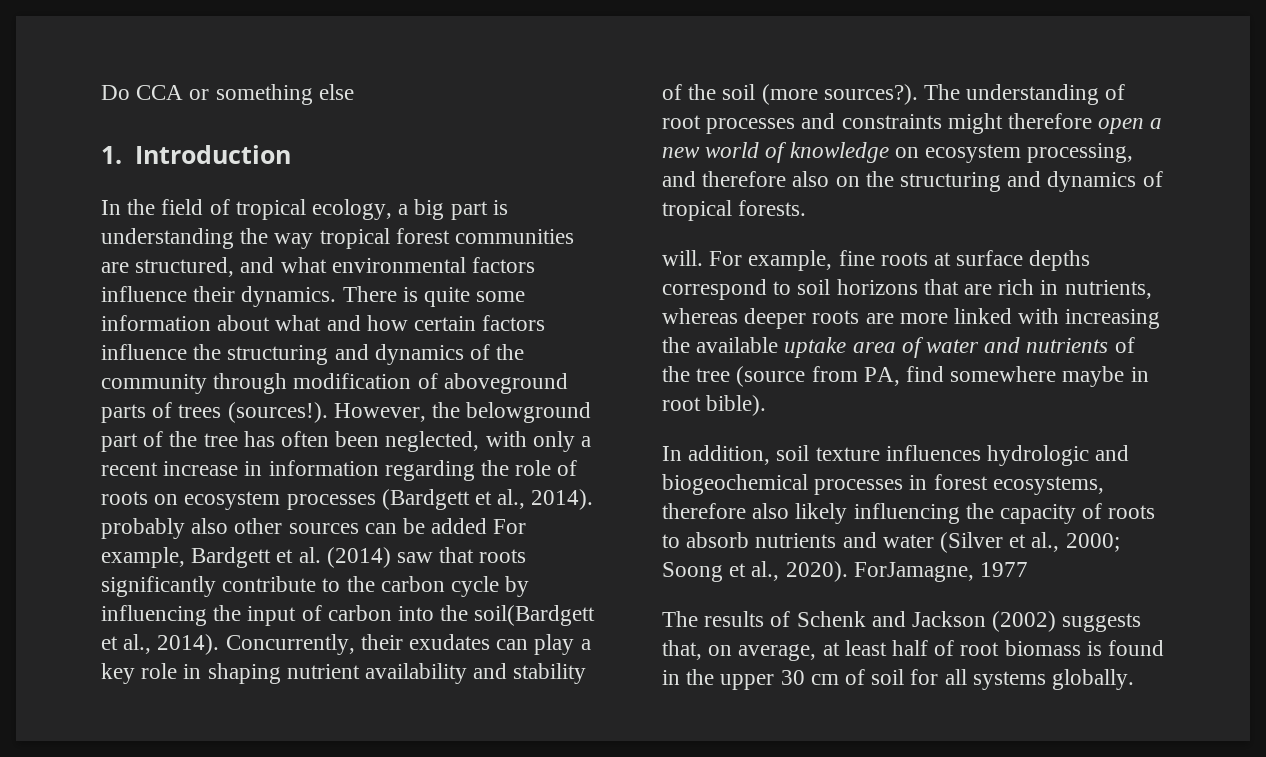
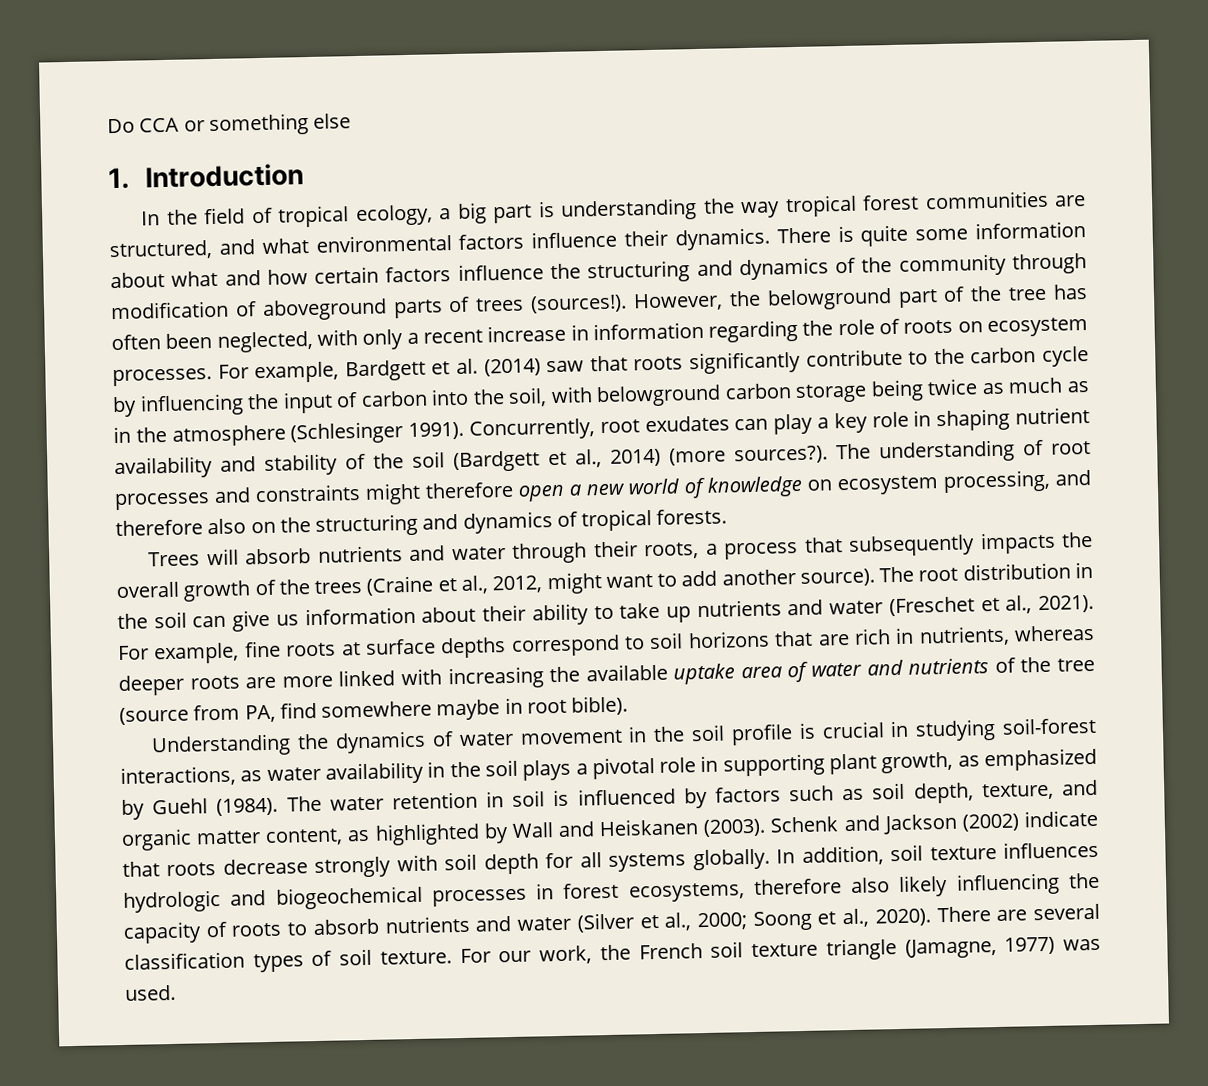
- However, the belowground part of the tree has often been neglected, with only a recent increase in information regarding the role of roots on ecosystem processes (Bardgett et al., 2014). probably also other sources can be added For example, Bardgett et al. (2014) saw that roots significantly contribute to the carbon cycle by influencing the input of carbon into the soil(Bardgett et al., 2014). Concurrently, their exudates can play a key role in shaping nutrient availability and stability of the soil (more sources?).
+ However, the belowground part of the tree has often been neglected, with only a recent increase in information regarding the role of roots on ecosystem processes. For example, Bardgett et al. (2014) saw that roots significantly contribute to the carbon cycle by influencing the input of carbon into the soil, with belowground carbon storage being twice as much as in the atmosphere (Schlesinger 1991). Concurrently, root exudates can play a key role in shaping nutrient availability and stability of the soil (Bardgett et al., 2014) (more sources?).
- will.
+ Trees will absorb nutrients and water through their roots, a process that subsequently impacts the overall growth of the trees (Craine et al., 2012, might want to add another source). The root distribution in the soil can give us information about their ability to take up nutrients and water (Freschet et al., 2021).
+ Understanding the dynamics of water movement in the soil profile is crucial in studying soil-forest interactions, as water availability in the soil plays a pivotal role in supporting plant growth, as emphasized by Guehl (1984). The water retention in soil is influenced by factors such as soil depth, texture, and organic matter content, as highlighted by Wall and Heiskanen (2003). Schenk and Jackson (2002) indicate that roots decrease strongly with soil depth for all systems globally.
- ForJamagne, 1977
- The results of Schenk and Jackson (2002) suggests that, on average, at least half of root biomass is found in the upper 30 cm of soil for all systems globally.
+ There are several classification types of soil texture. For our work, the French soil texture triangle (Jamagne, 1977) was used.

